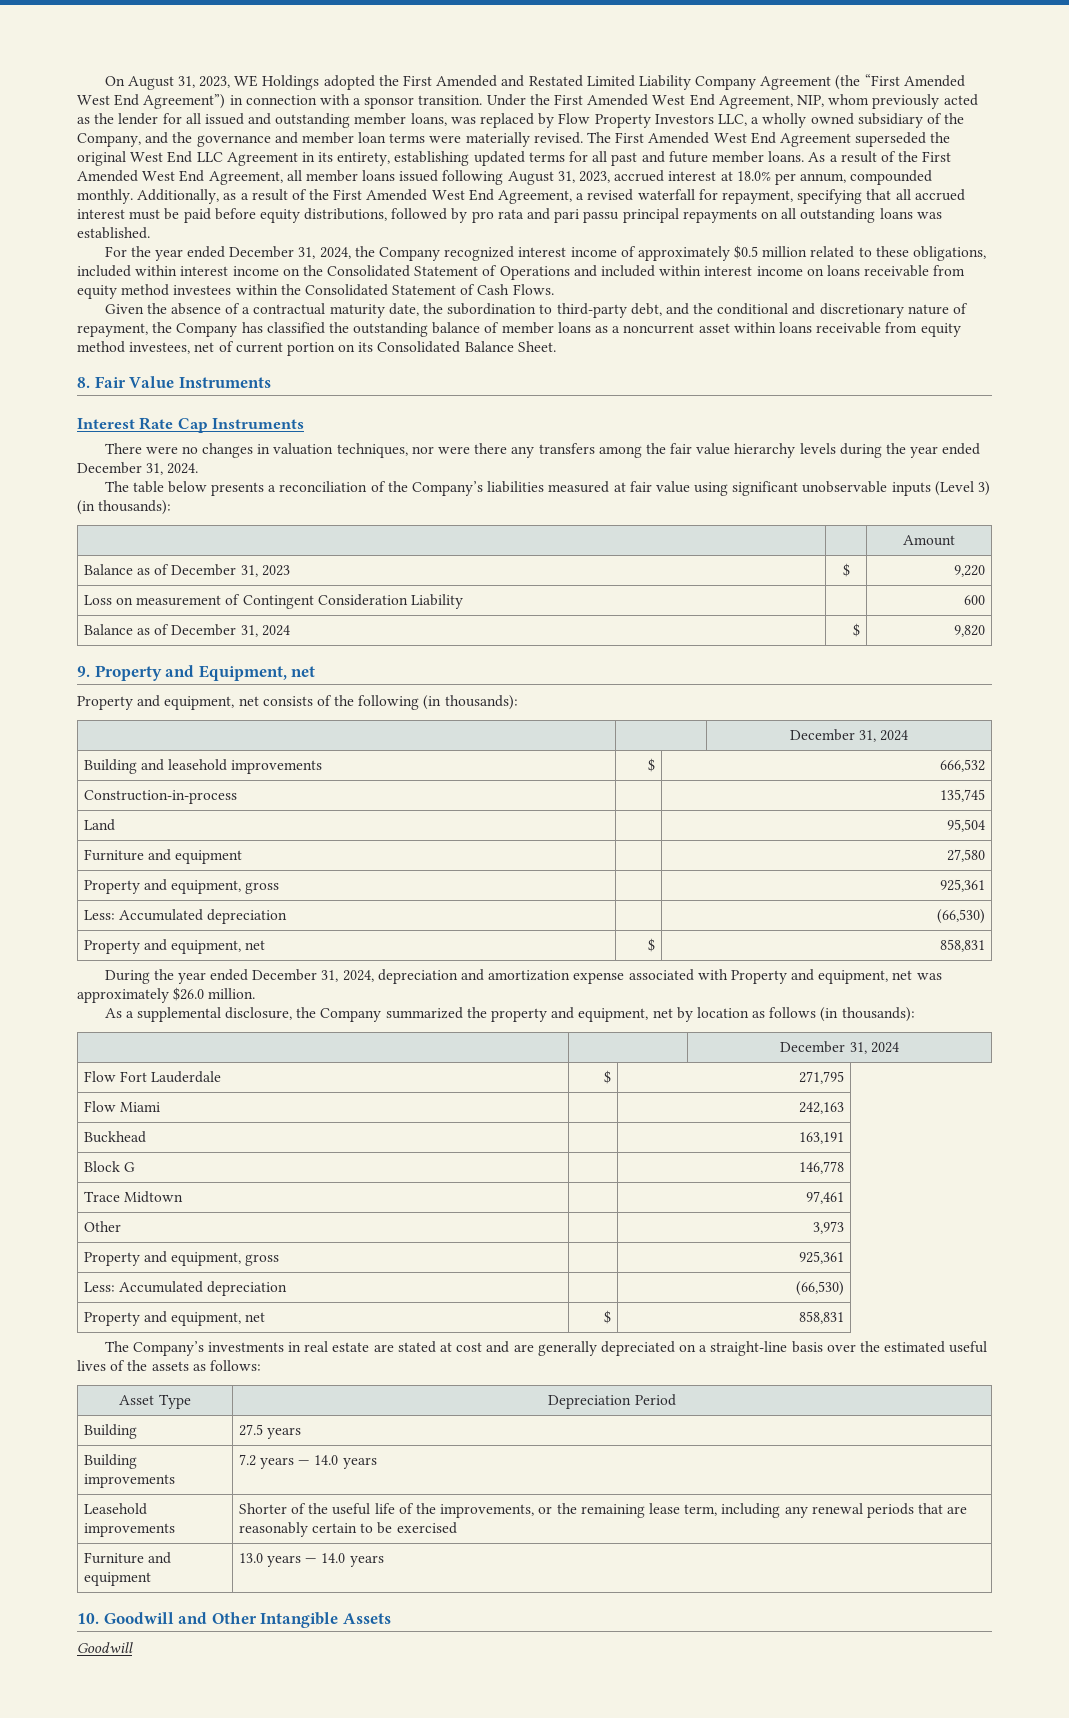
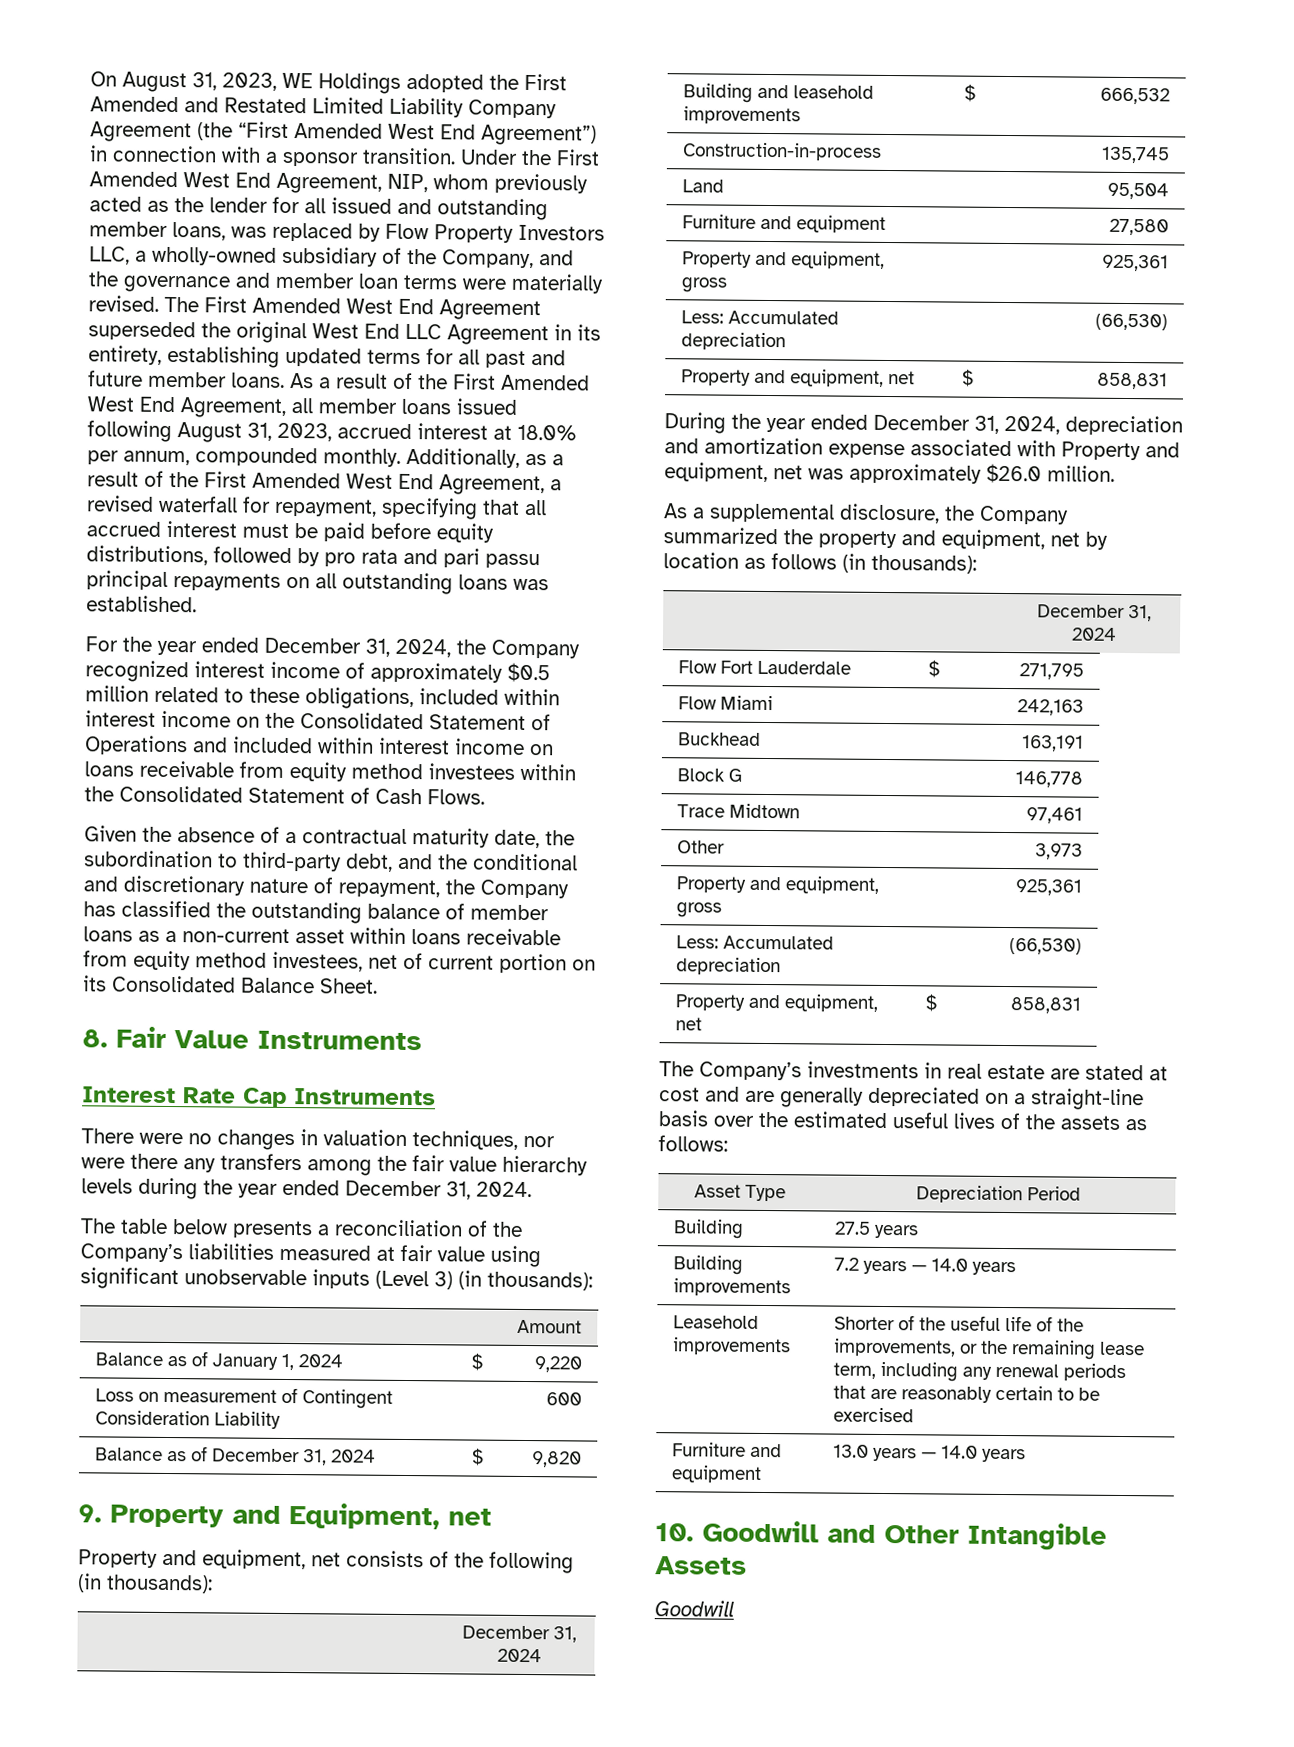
- Under the First Amended West End Agreement, NIP, whom previously acted as the lender for all issued and outstanding member loans, was replaced by Flow Property Investors LLC, a wholly owned subsidiary of the Company, and the governance and member loan terms were materially revised.
+ Under the First Amended West End Agreement, NIP, whom previously acted as the lender for all issued and outstanding member loans, was replaced by Flow Property Investors LLC, a wholly-owned subsidiary of the Company, and the governance and member loan terms were materially revised.
- Given the absence of a contractual maturity date, the subordination to third-party debt, and the conditional and discretionary nature of repayment, the Company has classified the outstanding balance of member loans as a noncurrent asset within loans receivable from equity method investees, net of current portion on its Consolidated Balance Sheet.
+ Given the absence of a contractual maturity date, the subordination to third-party debt, and the conditional and discretionary nature of repayment, the Company has classified the outstanding balance of member loans as a non-current asset within loans receivable from equity method investees, net of current portion on its Consolidated Balance Sheet.
- Balance as of December 31, 2023 | $ | 9,220
+ Balance as of January 1, 2024 | $ | 9,220

